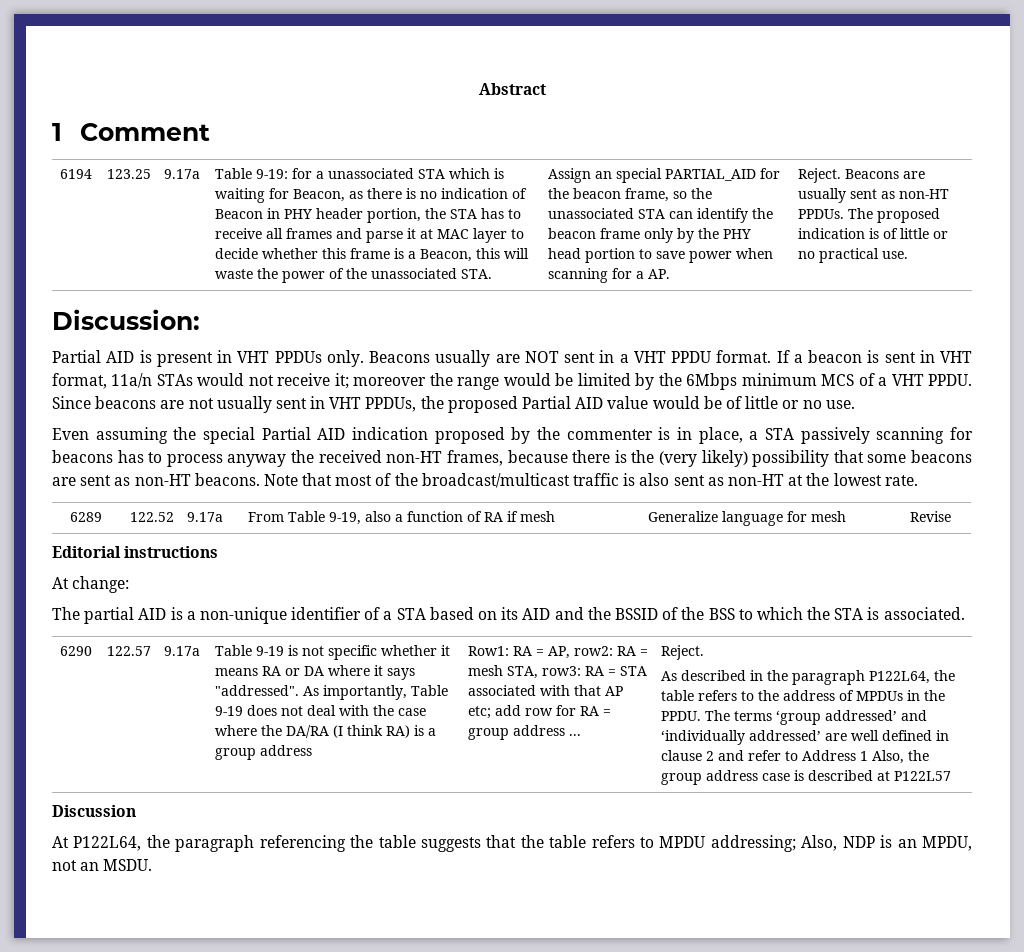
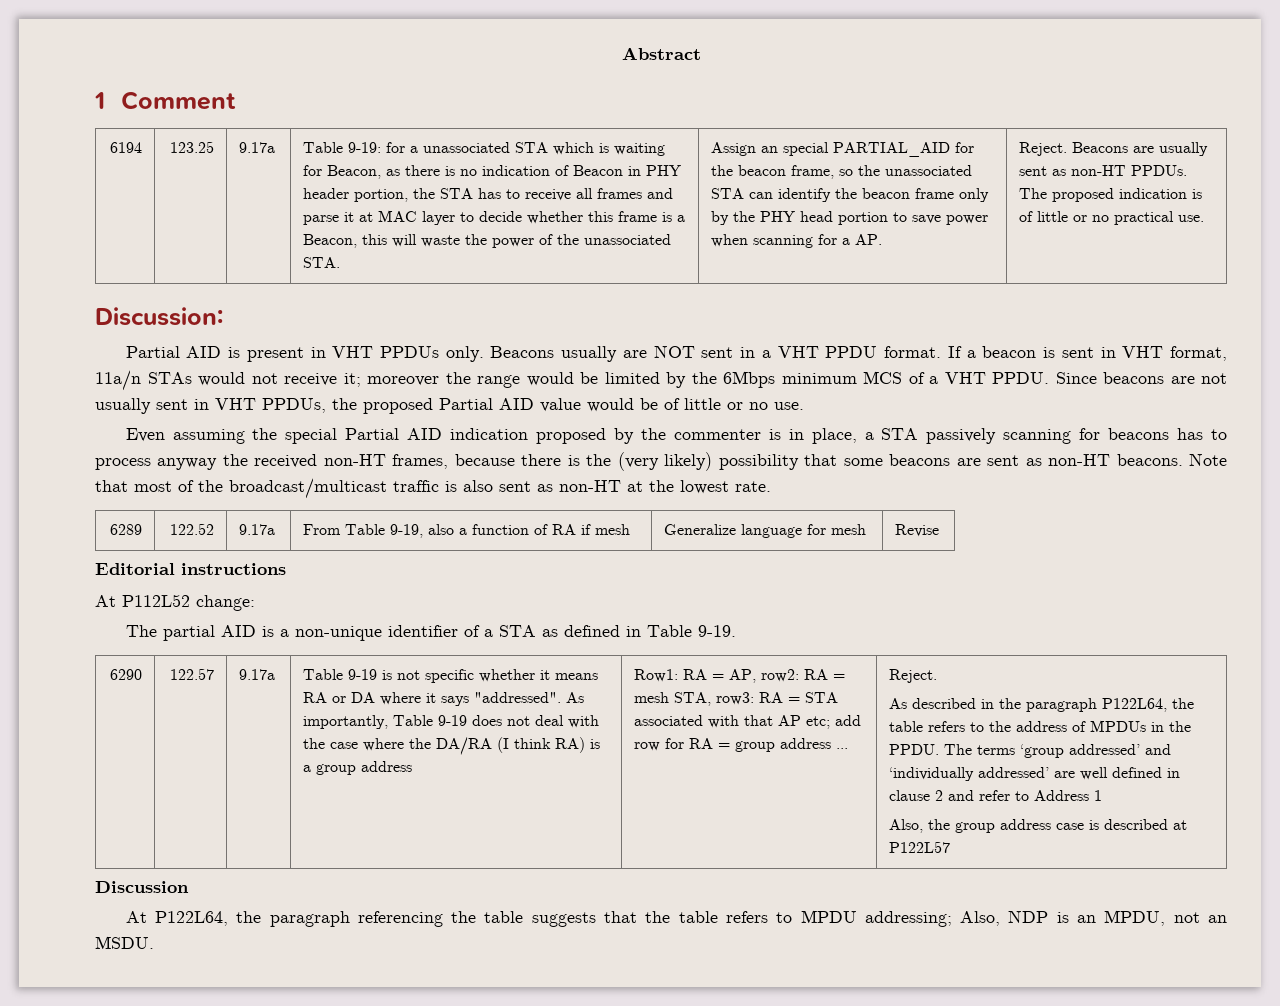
- At change:
+ At P112L52 change:
- The partial AID is a non-unique identifier of a STA based on its AID and the BSSID of the BSS to which the STA is associated.
+ The partial AID is a non-unique identifier of a STA as defined in Table 9-19.
- The terms ‘group addressed’ and ‘individually addressed’ are well defined in clause 2 and refer to Address 1 Also, the group address case is described at P122L57
+ The terms ‘group addressed’ and ‘individually addressed’ are well defined in clause 2 and refer to Address 1
+ Also, the group address case is described at P122L57

